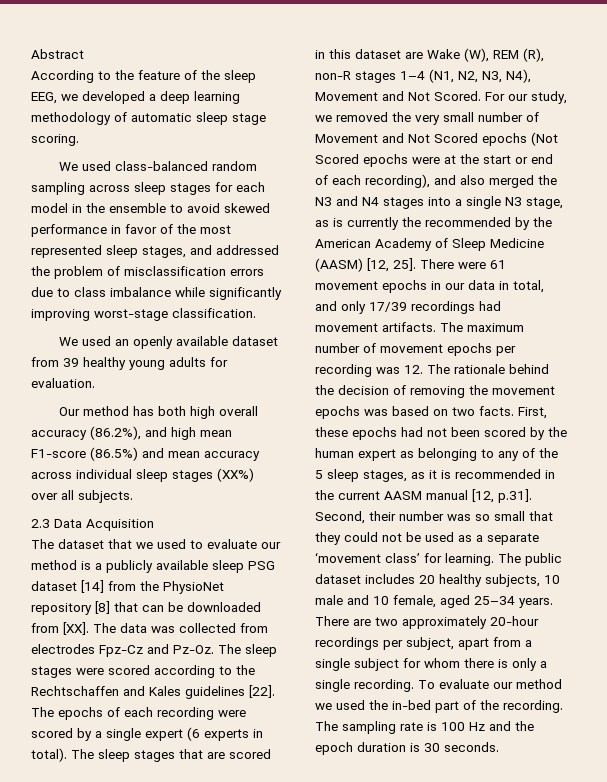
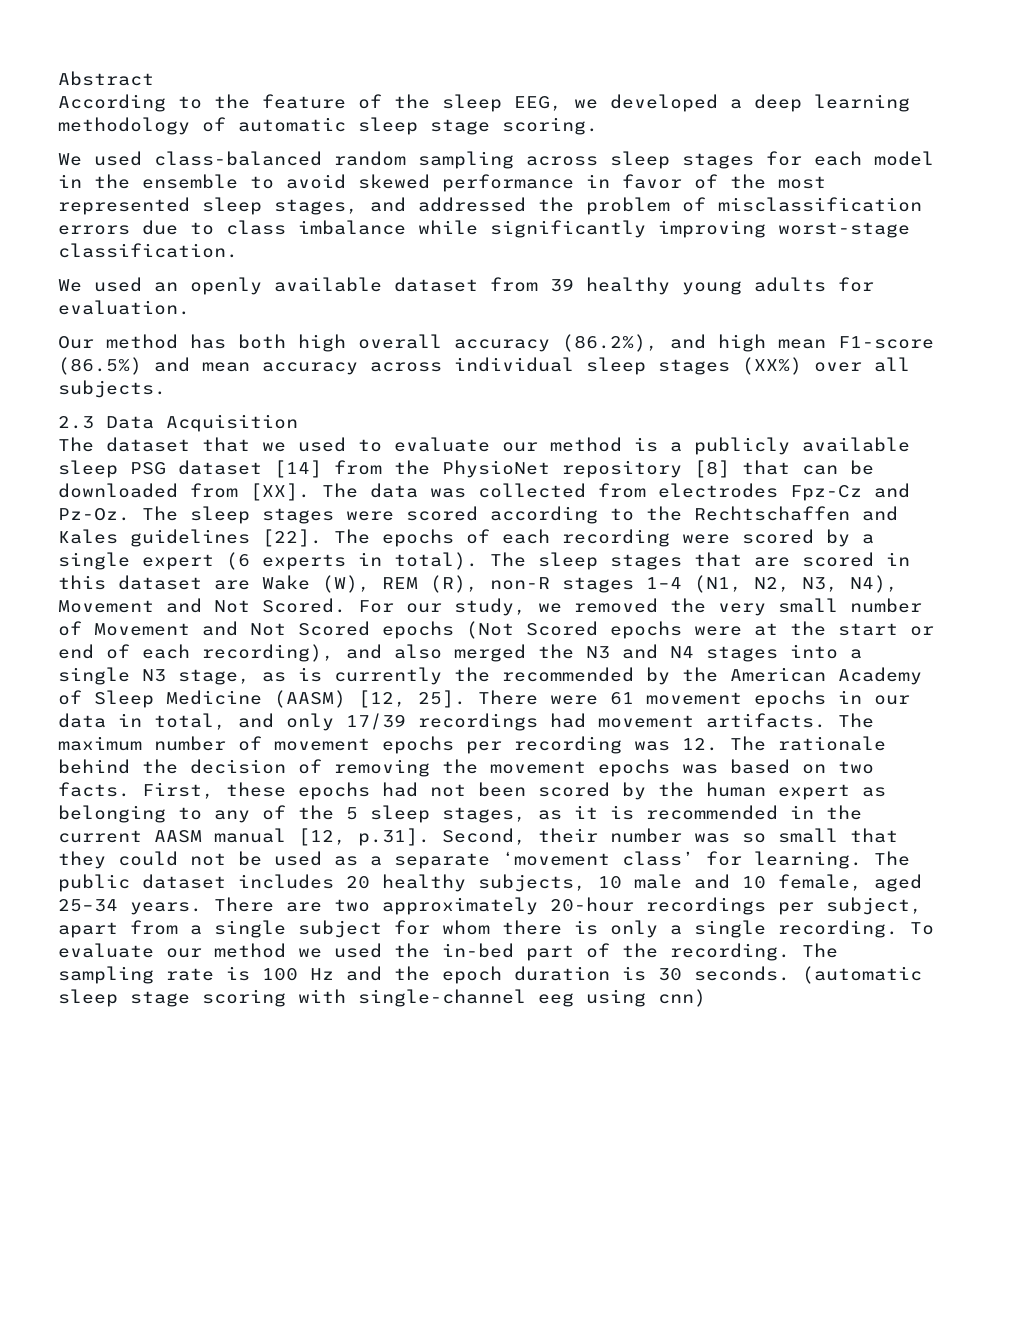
+ (automatic sleep stage scoring with single-channel eeg using cnn)

